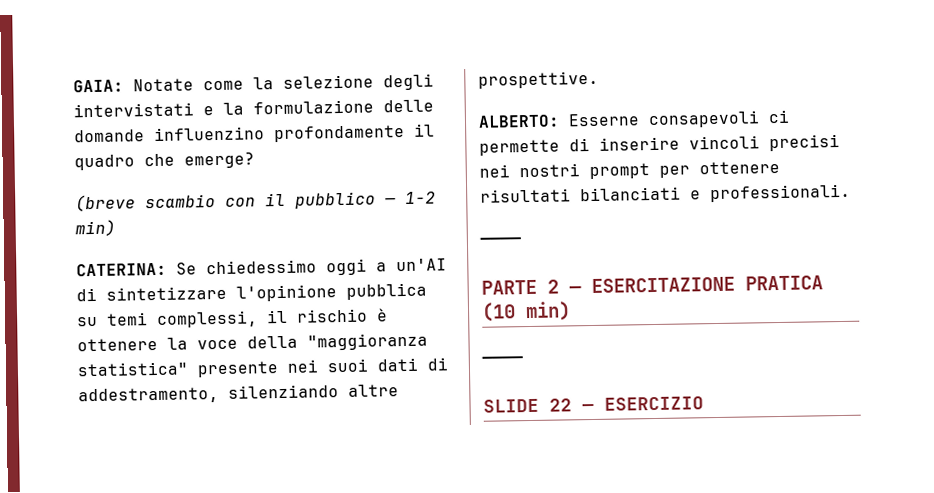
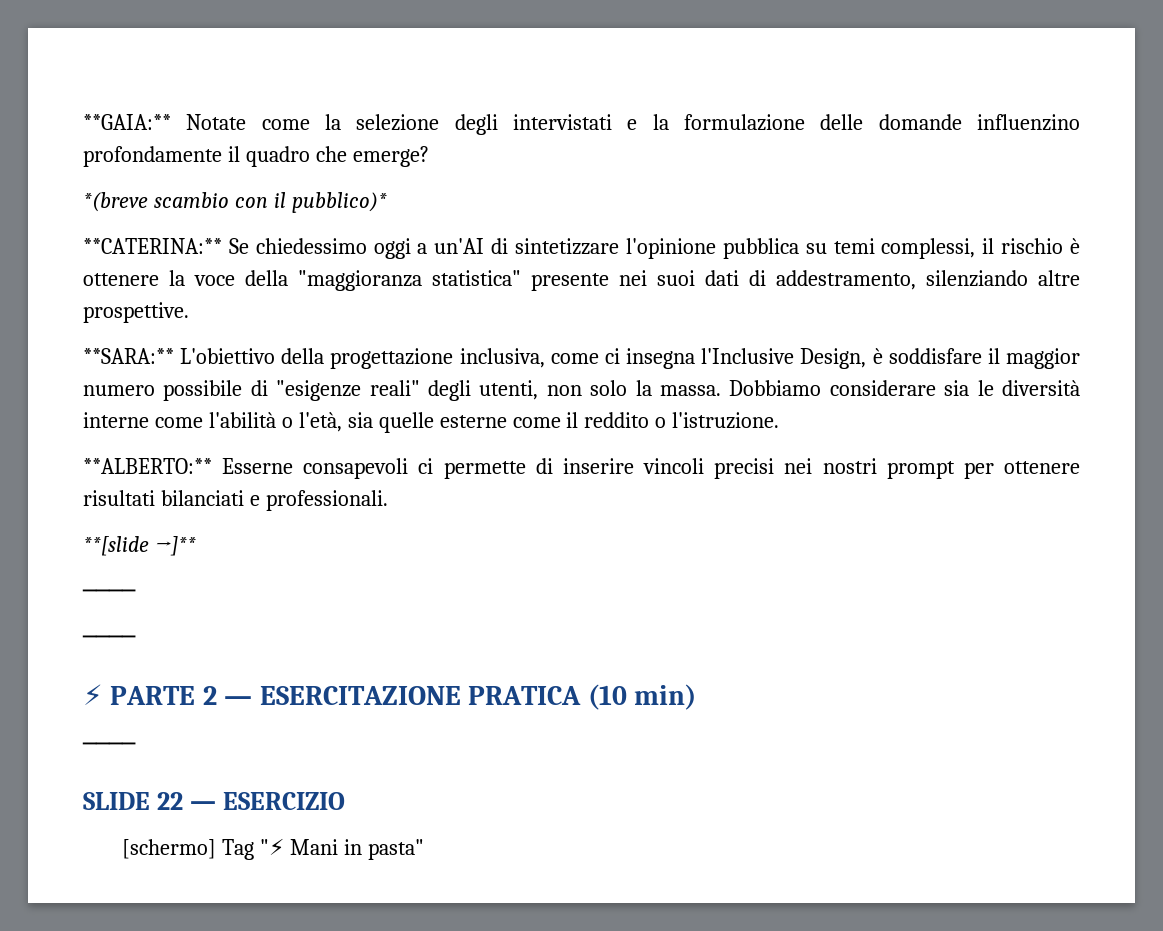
- GAIA: Notate come la selezione degli intervistati e la formulazione delle domande influenzino profondamente il quadro che emerge?
+ **GAIA:** Notate come la selezione degli intervistati e la formulazione delle domande influenzino profondamente il quadro che emerge?
- (breve scambio con il pubblico — 1-2 min)
- CATERINA: Se chiedessimo oggi a un'AI di sintetizzare l'opinione pubblica su temi complessi, il rischio è ottenere la voce della "maggioranza statistica" presente nei suoi dati di addestramento, silenziando altre prospettive.
+ *(breve scambio con il pubblico)*
+ **CATERINA:** Se chiedessimo oggi a un'AI di sintetizzare l'opinione pubblica su temi complessi, il rischio è ottenere la voce della "maggioranza statistica" presente nei suoi dati di addestramento, silenziando altre prospettive.
- ALBERTO: Esserne consapevoli ci permette di inserire vincoli precisi nei nostri prompt per ottenere risultati bilanciati e professionali.
+ **SARA:** L'obiettivo della progettazione inclusiva, come ci insegna l'Inclusive Design, è soddisfare il maggior numero possibile di "esigenze reali" degli utenti, non solo la massa. Dobbiamo considerare sia le diversità interne come l'abilità o l'età, sia quelle esterne come il reddito o l'istruzione.
+ **ALBERTO:** Esserne consapevoli ci permette di inserire vincoli precisi nei nostri prompt per ottenere risultati bilanciati e professionali.
+ **[slide →]**
  ────
- PARTE 2 — ESERCITAZIONE PRATICA (10 min)
+ ────
+ ⚡ PARTE 2 — ESERCITAZIONE PRATICA (10 min)
+ [schermo] Tag "⚡ Mani in pasta"

